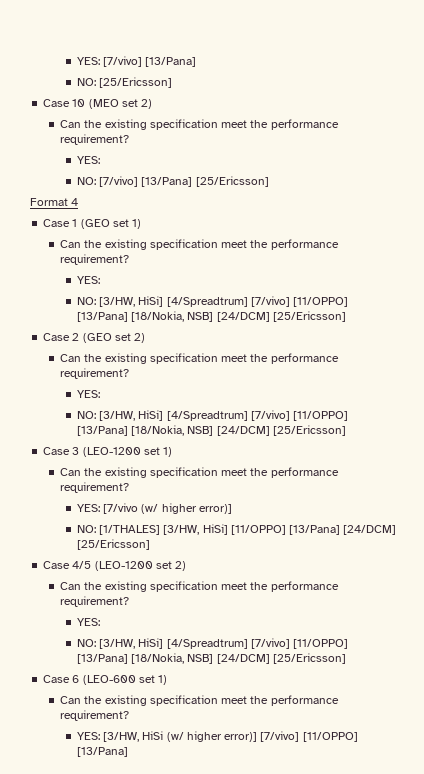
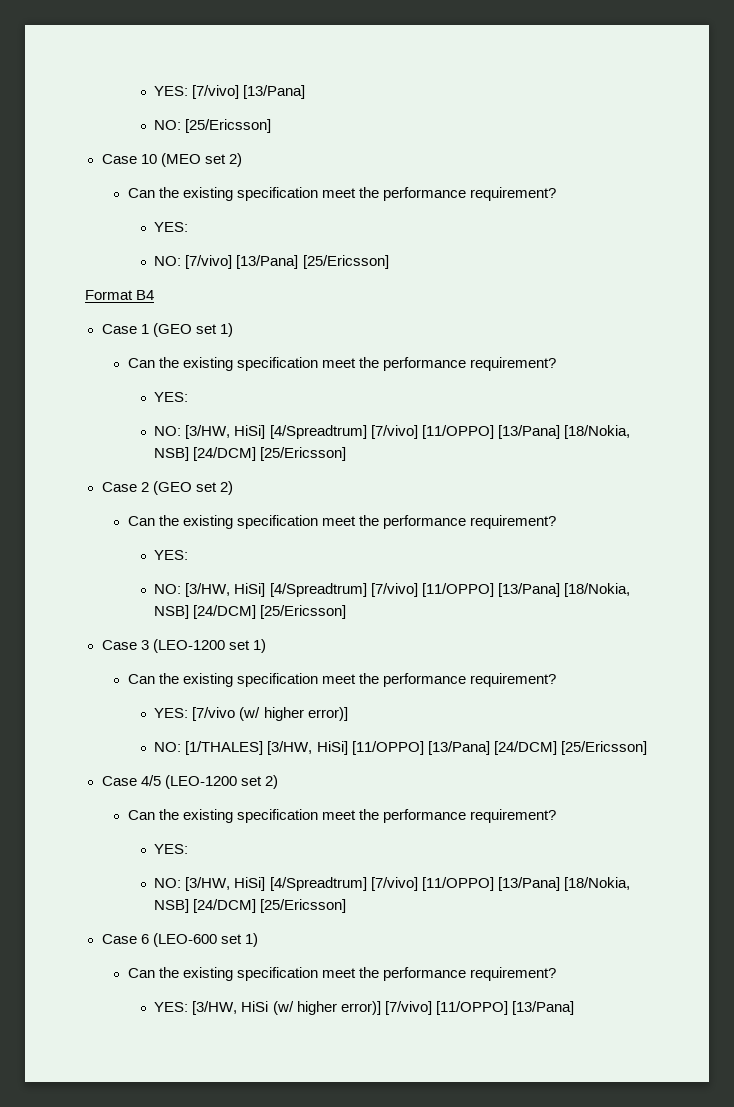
- Format 4
+ Format B4

